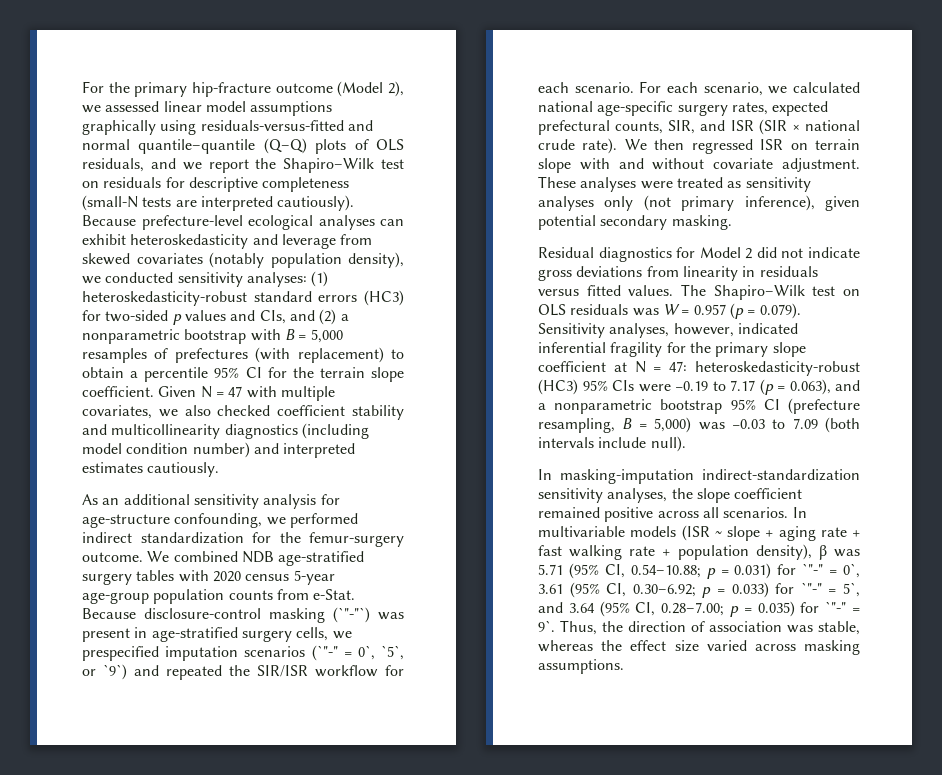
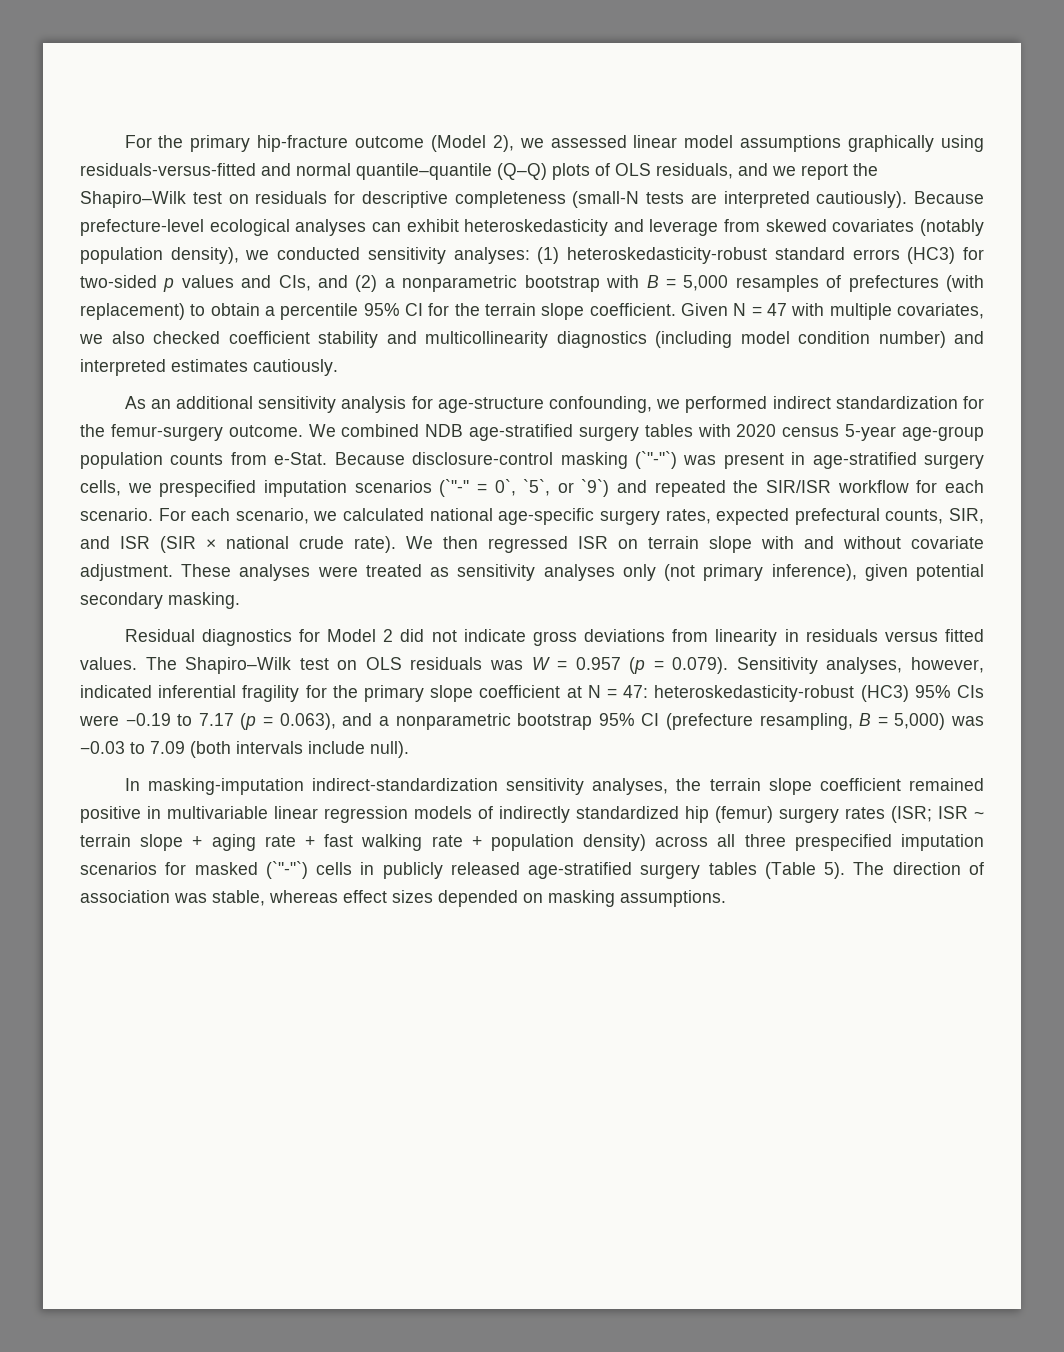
- In masking-imputation indirect-standardization sensitivity analyses, the slope coefficient remained positive across all scenarios. In multivariable models (ISR ~ slope + aging rate + fast walking rate + population density), β was 5.71 (95% CI, 0.54–10.88; p = 0.031) for `"-" = 0`, 3.61 (95% CI, 0.30–6.92; p = 0.033) for `"-" = 5`, and 3.64 (95% CI, 0.28–7.00; p = 0.035) for `"-" = 9`. Thus, the direction of association was stable, whereas the effect size varied across masking assumptions.
+ In masking-imputation indirect-standardization sensitivity analyses, the terrain slope coefficient remained positive in multivariable linear regression models of indirectly standardized hip (femur) surgery rates (ISR; ISR ~ terrain slope + aging rate + fast walking rate + population density) across all three prespecified imputation scenarios for masked (`"-"`) cells in publicly released age-stratified surgery tables (Table 5). The direction of association was stable, whereas effect sizes depended on masking assumptions.

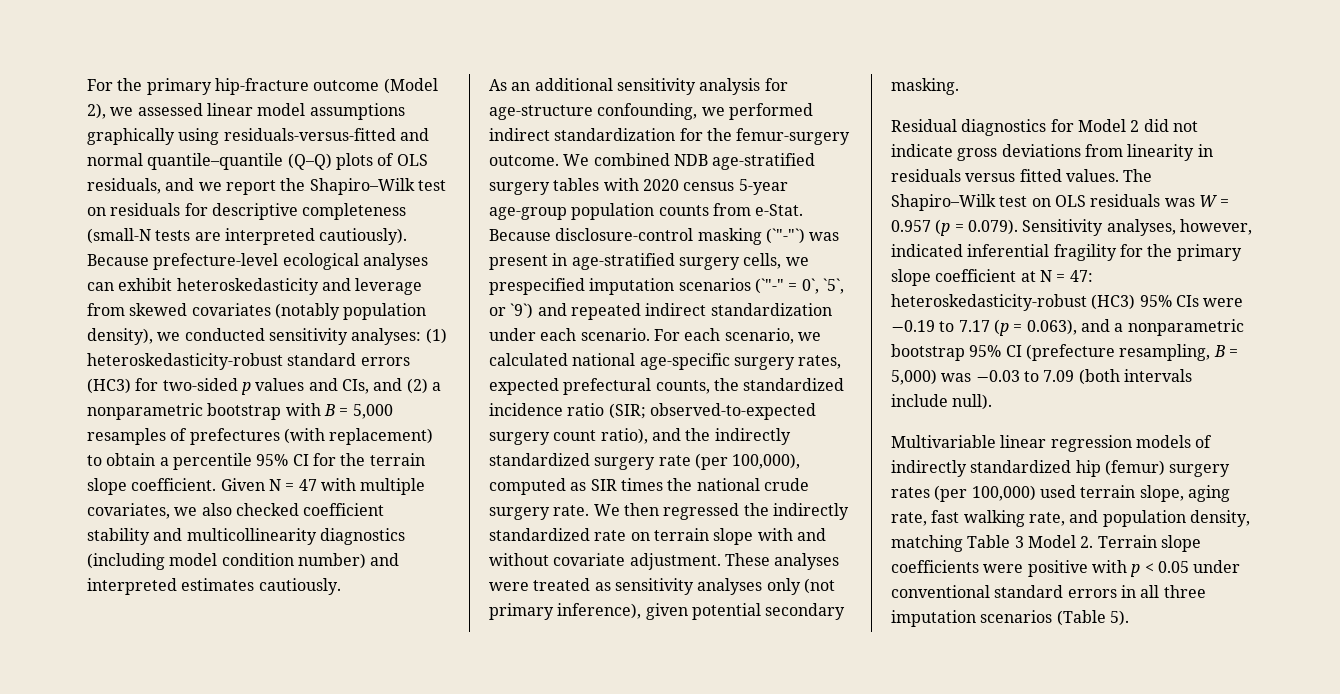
- Because disclosure-control masking (`"-"`) was present in age-stratified surgery cells, we prespecified imputation scenarios (`"-" = 0`, `5`, or `9`) and repeated the SIR/ISR workflow for each scenario.
+ Because disclosure-control masking (`"-"`) was present in age-stratified surgery cells, we prespecified imputation scenarios (`"-" = 0`, `5`, or `9`) and repeated indirect standardization under each scenario.
- For each scenario, we calculated national age-specific surgery rates, expected prefectural counts, SIR, and ISR (SIR × national crude rate). We then regressed ISR on terrain slope with and without covariate adjustment.
+ For each scenario, we calculated national age-specific surgery rates, expected prefectural counts, the standardized incidence ratio (SIR; observed-to-expected surgery count ratio), and the indirectly standardized surgery rate (per 100,000), computed as SIR times the national crude surgery rate. We then regressed the indirectly standardized rate on terrain slope with and without covariate adjustment.
- In masking-imputation indirect-standardization sensitivity analyses, the terrain slope coefficient remained positive in multivariable linear regression models of indirectly standardized hip (femur) surgery rates (ISR; ISR ~ terrain slope + aging rate + fast walking rate + population density) across all three prespecified imputation scenarios for masked (`"-"`) cells in publicly released age-stratified surgery tables (Table 5). The direction of association was stable, whereas effect sizes depended on masking assumptions.
+ Multivariable linear regression models of indirectly standardized hip (femur) surgery rates (per 100,000) used terrain slope, aging rate, fast walking rate, and population density, matching Table 3 Model 2. Terrain slope coefficients were positive with p < 0.05 under conventional standard errors in all three imputation scenarios (Table 5).

